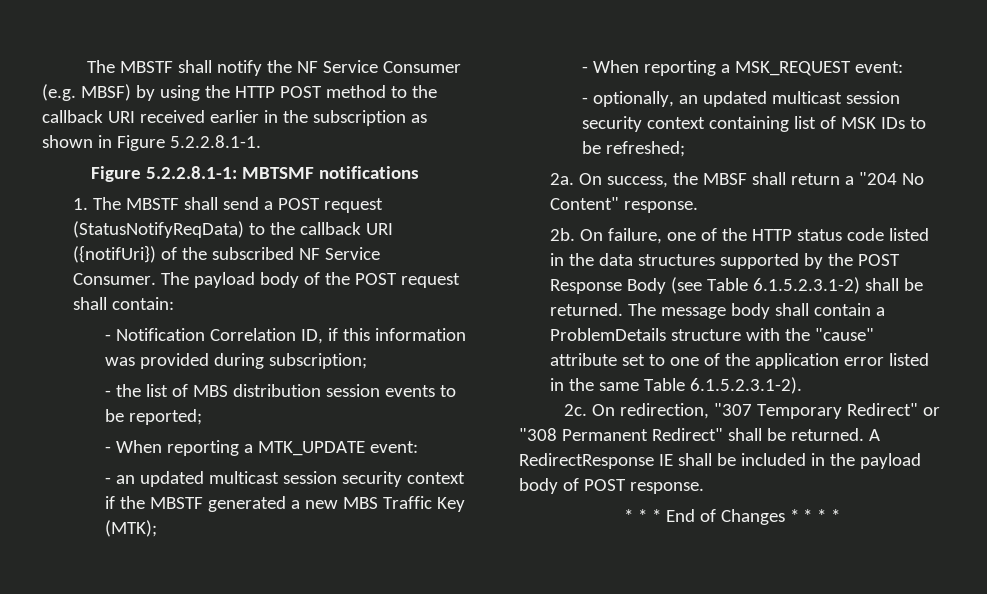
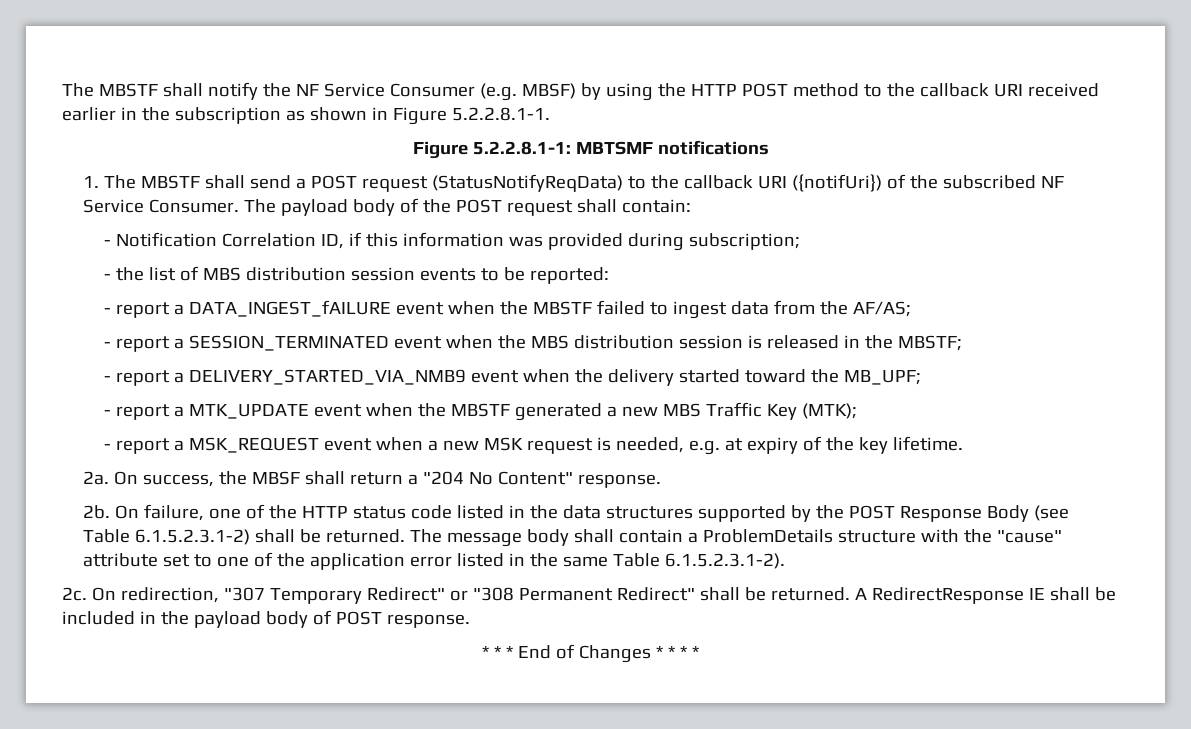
- - the list of MBS distribution session events to be reported;
- - When reporting a MTK_UPDATE event:
- - an updated multicast session security context if the MBSTF generated a new MBS Traffic Key (MTK);
+ - the list of MBS distribution session events to be reported:
+ - report a DATA_INGEST_fAILURE event when the MBSTF failed to ingest data from the AF/AS;
+ - report a SESSION_TERMINATED event when the MBS distribution session is released in the MBSTF;
+ - report a DELIVERY_STARTED_VIA_NMB9 event when the delivery started toward the MB_UPF;
+ - report a MTK_UPDATE event when the MBSTF generated a new MBS Traffic Key (MTK);
- - When reporting a MSK_REQUEST event:
- - optionally, an updated multicast session security context containing list of MSK IDs to be refreshed;
+ - report a MSK_REQUEST event when a new MSK request is needed, e.g. at expiry of the key lifetime.

